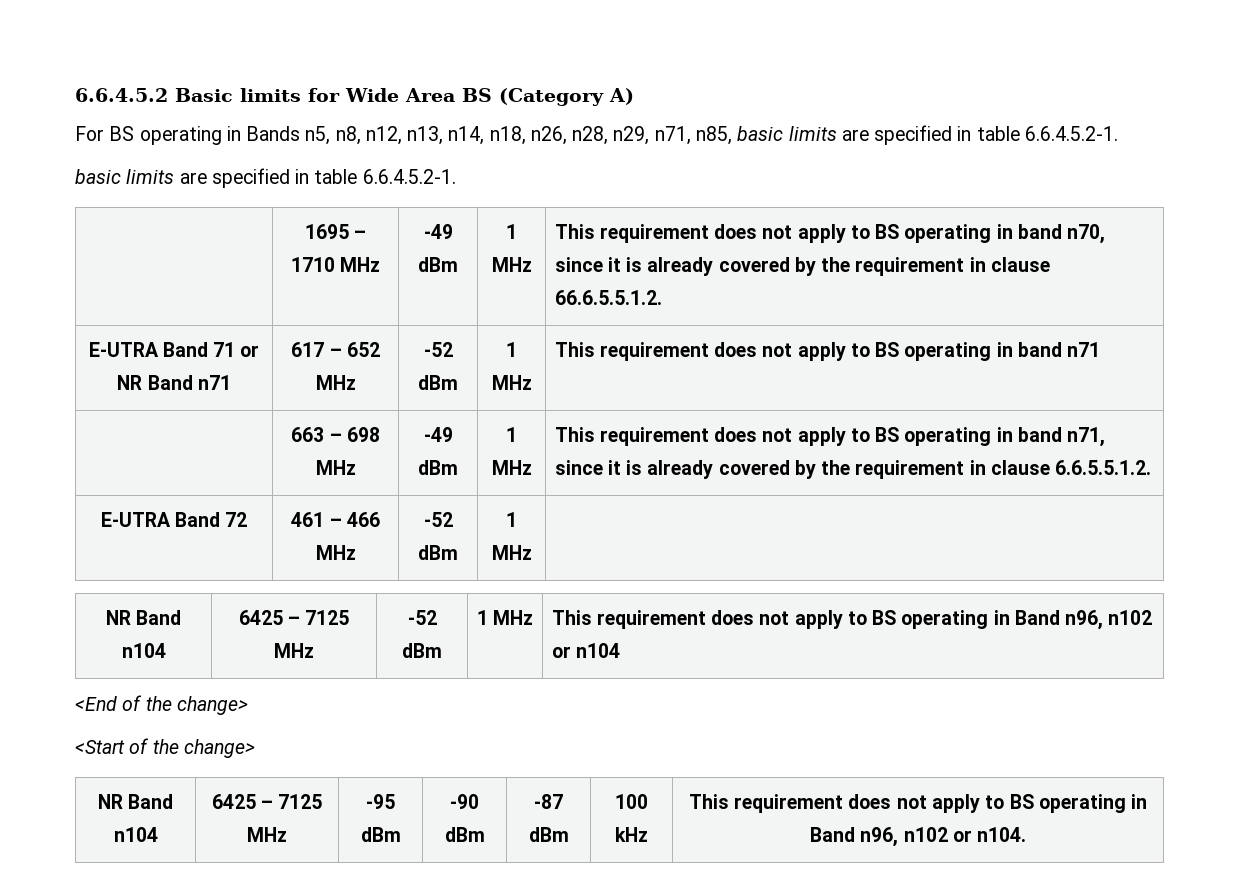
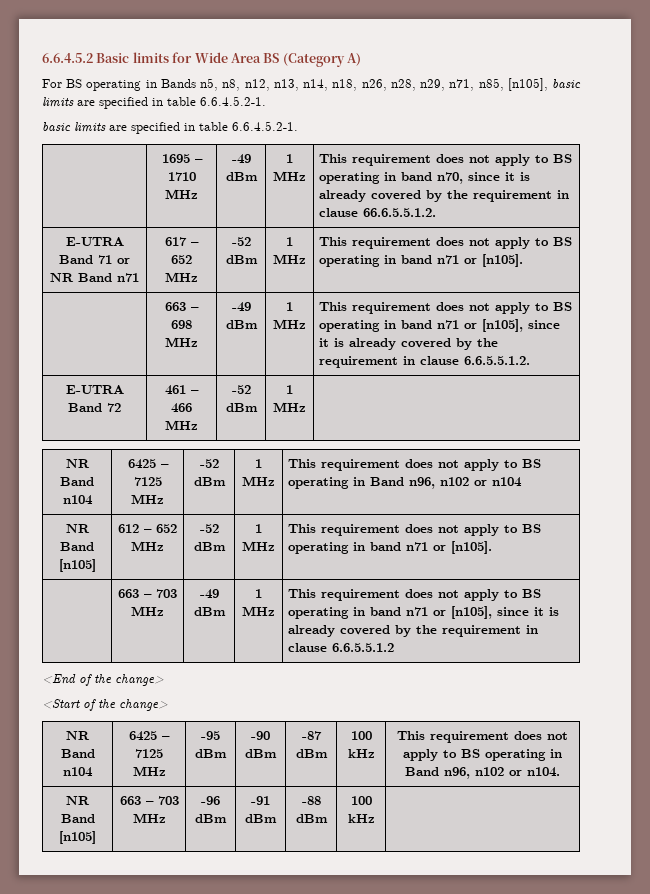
- For BS operating in Bands n5, n8, n12, n13, n14, n18, n26, n28, n29, n71, n85, basic limits are specified in table 6.6.4.5.2-1.
+ For BS operating in Bands n5, n8, n12, n13, n14, n18, n26, n28, n29, n71, n85, [n105], basic limits are specified in table 6.6.4.5.2-1.
- E-UTRA Band 71 or NR Band n71 | 617 – 652 MHz | -52 dBm | 1 MHz | This requirement does not apply to BS operating in band n71
+ E-UTRA Band 71 or NR Band n71 | 617 – 652 MHz | -52 dBm | 1 MHz | This requirement does not apply to BS operating in band n71 or [n105].
- | 663 – 698 MHz | -49 dBm | 1 MHz | This requirement does not apply to BS operating in band n71, since it is already covered by the requirement in clause 6.6.5.5.1.2.
+ | 663 – 698 MHz | -49 dBm | 1 MHz | This requirement does not apply to BS operating in band n71 or [n105], since it is already covered by the requirement in clause 6.6.5.5.1.2.
+ NR Band [n105] | 612 – 652 MHz | -52 dBm | 1 MHz | This requirement does not apply to BS operating in band n71 or [n105].
+ | 663 – 703 MHz | -49 dBm | 1 MHz | This requirement does not apply to BS operating in band n71 or [n105], since it is already covered by the requirement in clause 6.6.5.5.1.2
+ NR Band [n105] | 663 – 703 MHz | -96 dBm | -91 dBm | -88 dBm | 100 kHz |

